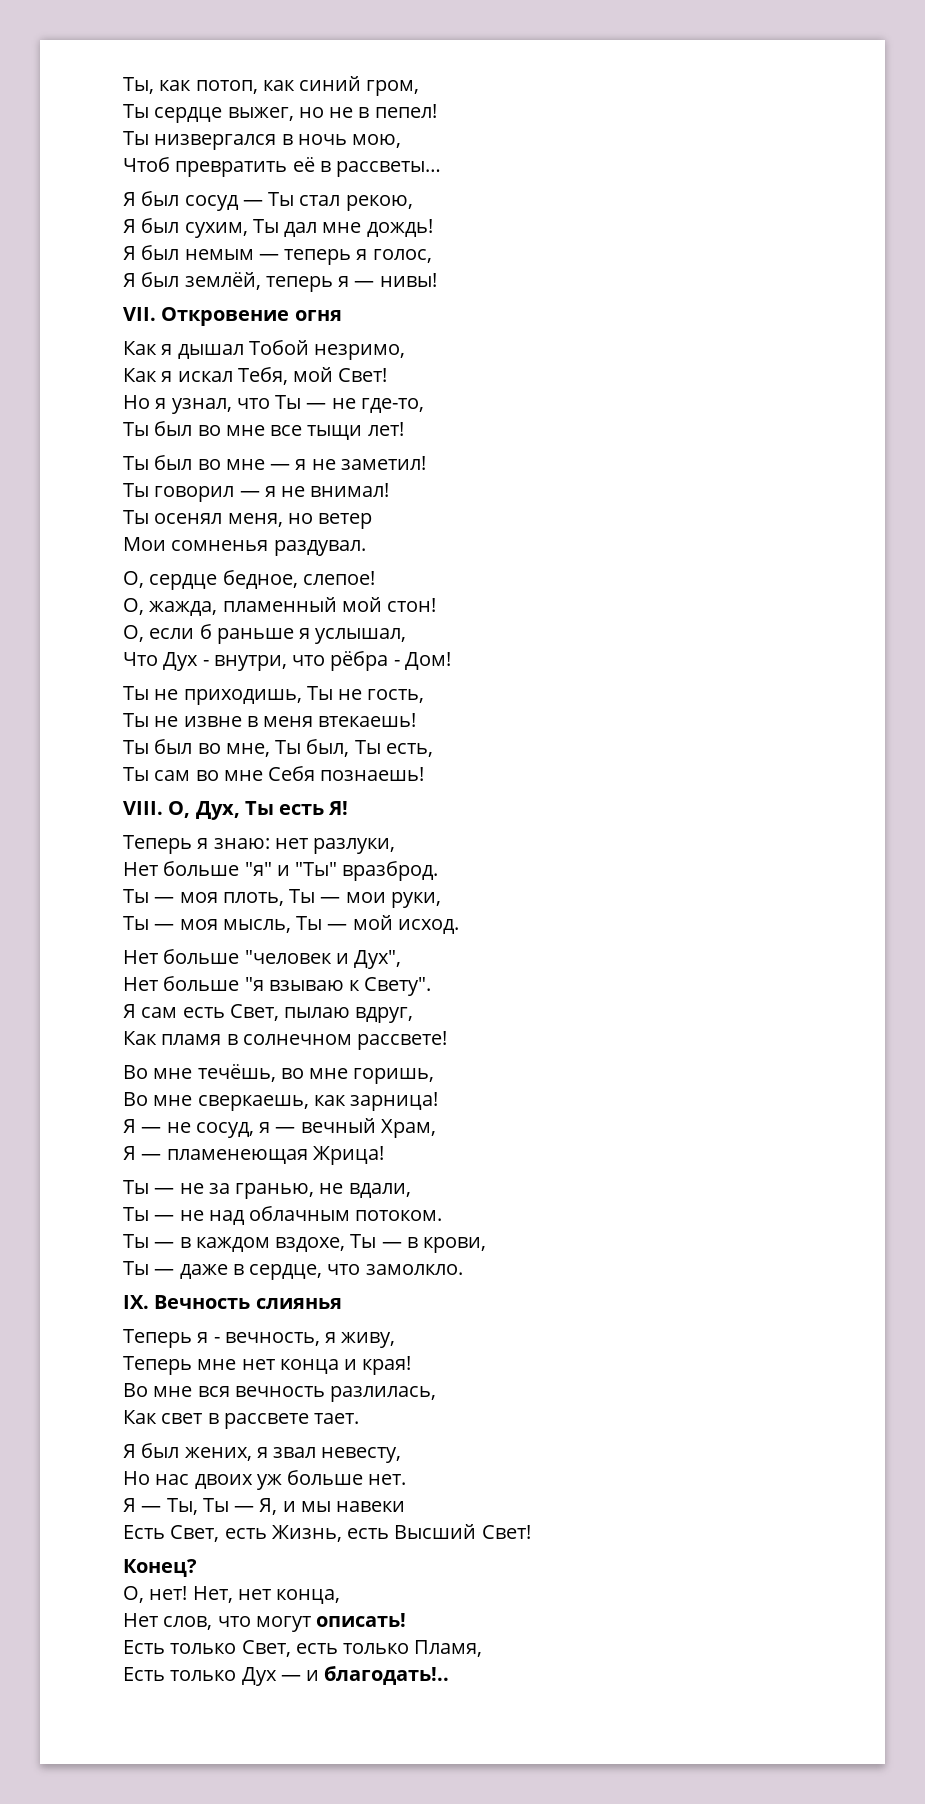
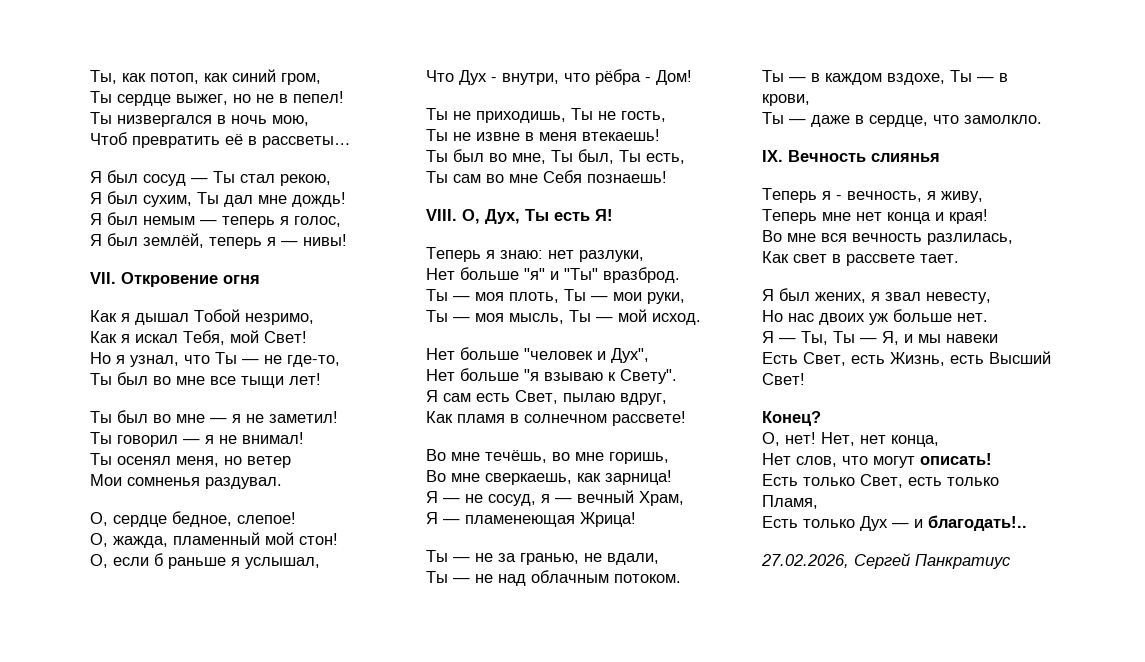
+ 27.02.2026, Сергей Панкратиус

